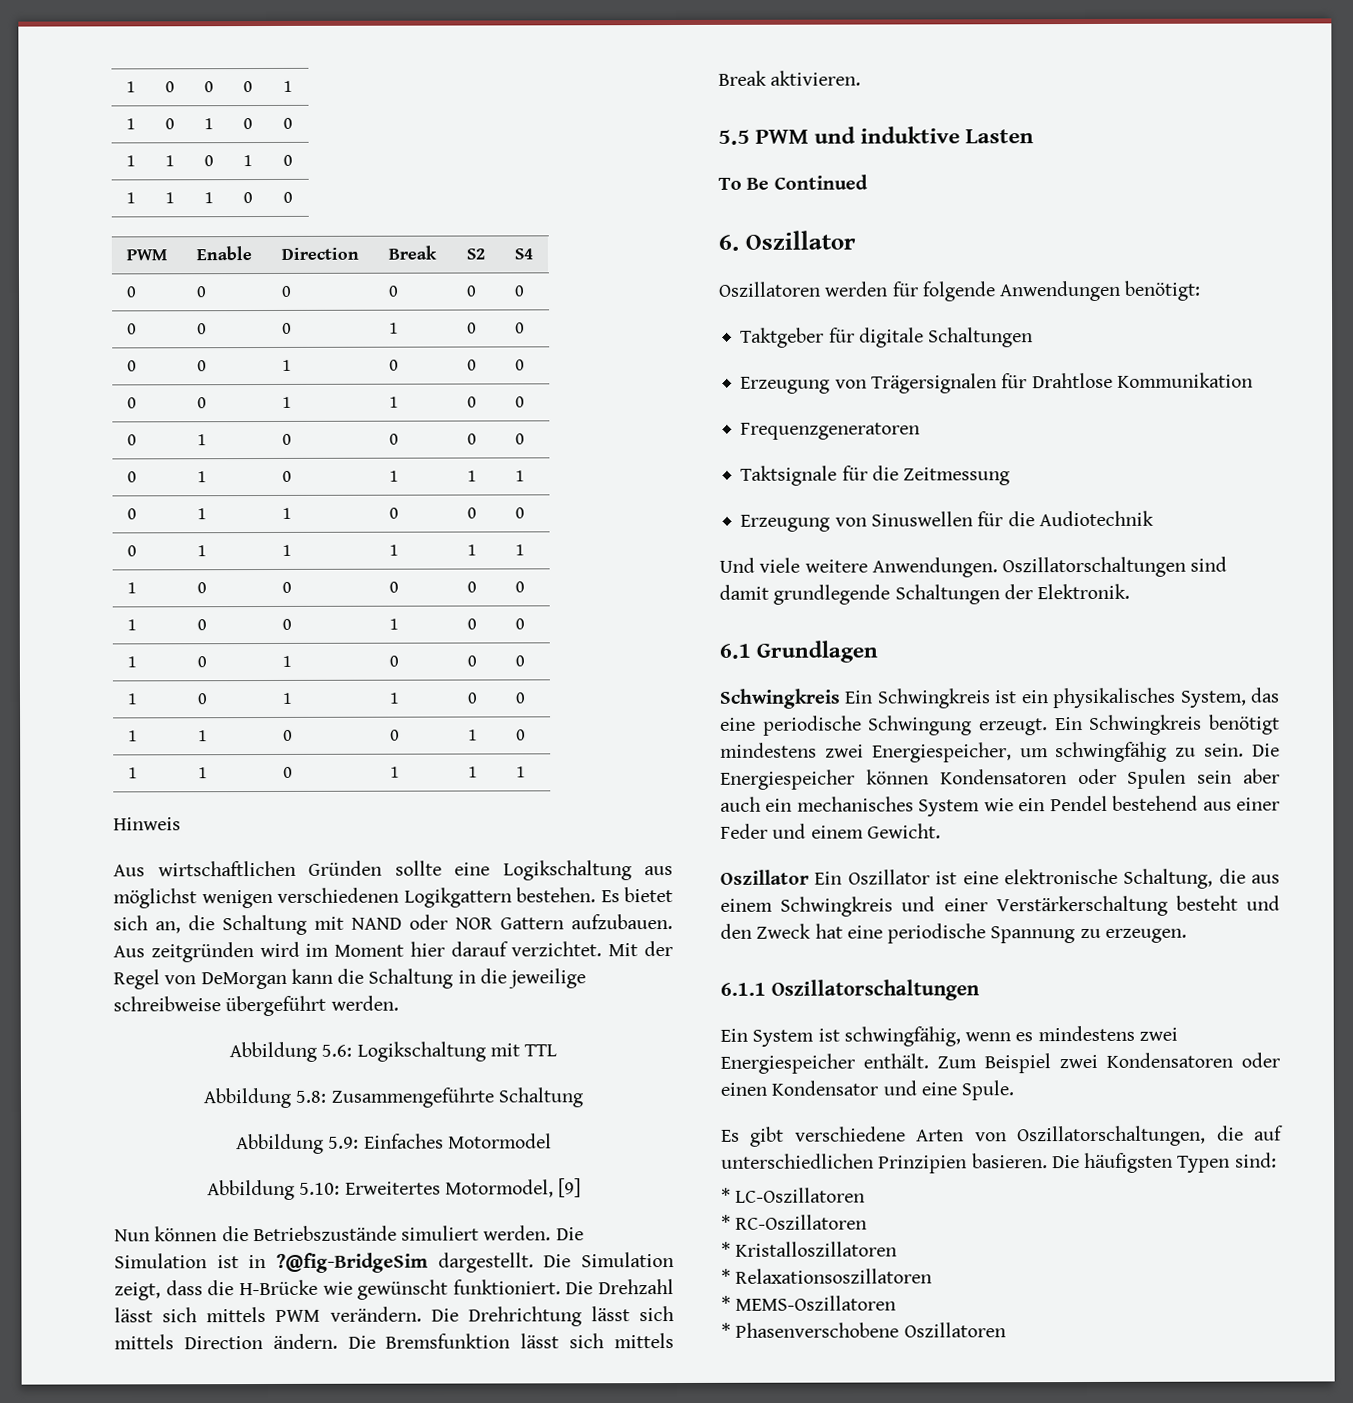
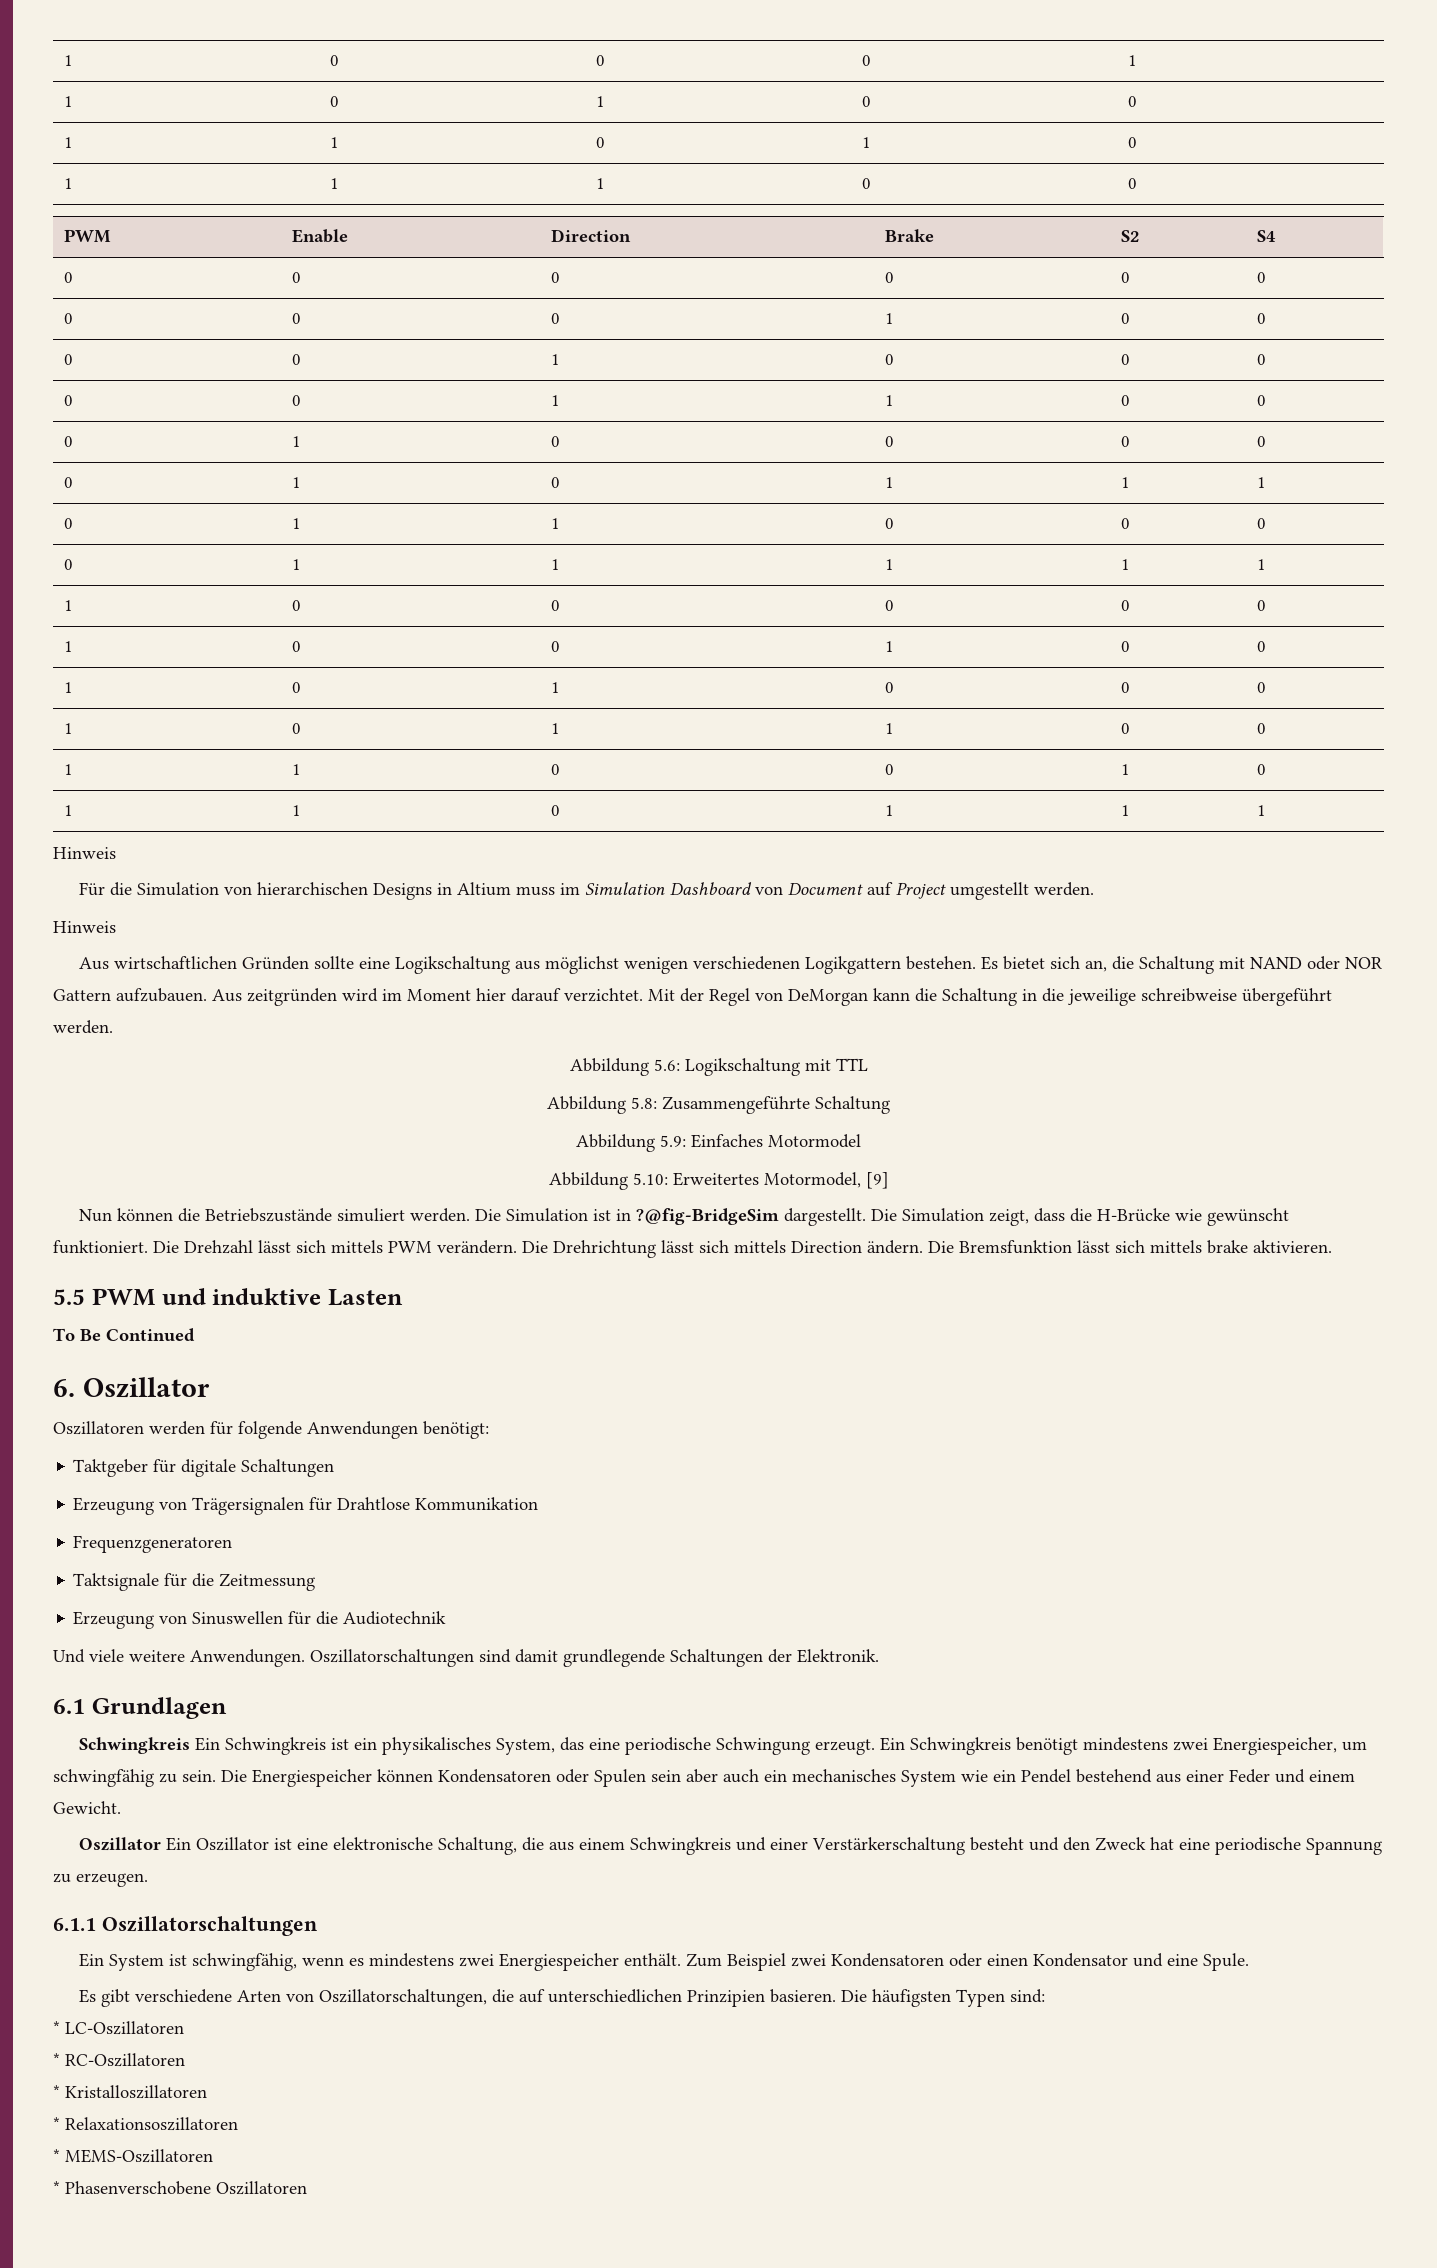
- PWM | Enable | Direction | Break | S2 | S4
+ PWM | Enable | Direction | Brake | S2 | S4
+ Für die Simulation von hierarchischen Designs in Altium muss im Simulation Dashboard von Document auf Project umgestellt werden.
+ Hinweis
- Die Bremsfunktion lässt sich mittels Break aktivieren.
+ Die Bremsfunktion lässt sich mittels brake aktivieren.

